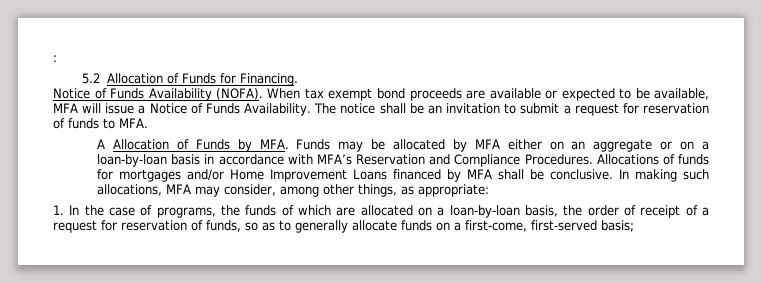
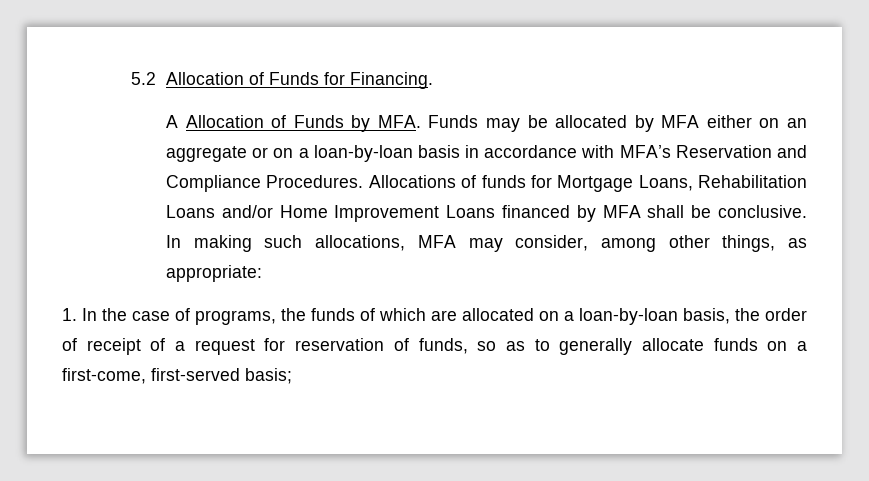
- :
- Notice of Funds Availability (NOFA). When tax exempt bond proceeds are available or expected to be available, MFA will issue a Notice of Funds Availability. The notice shall be an invitation to submit a request for reservation of funds to MFA.
- Allocations of funds for mortgages and/or Home Improvement Loans financed by MFA shall be conclusive.
+ Allocations of funds for Mortgage Loans, Rehabilitation Loans and/or Home Improvement Loans financed by MFA shall be conclusive.

